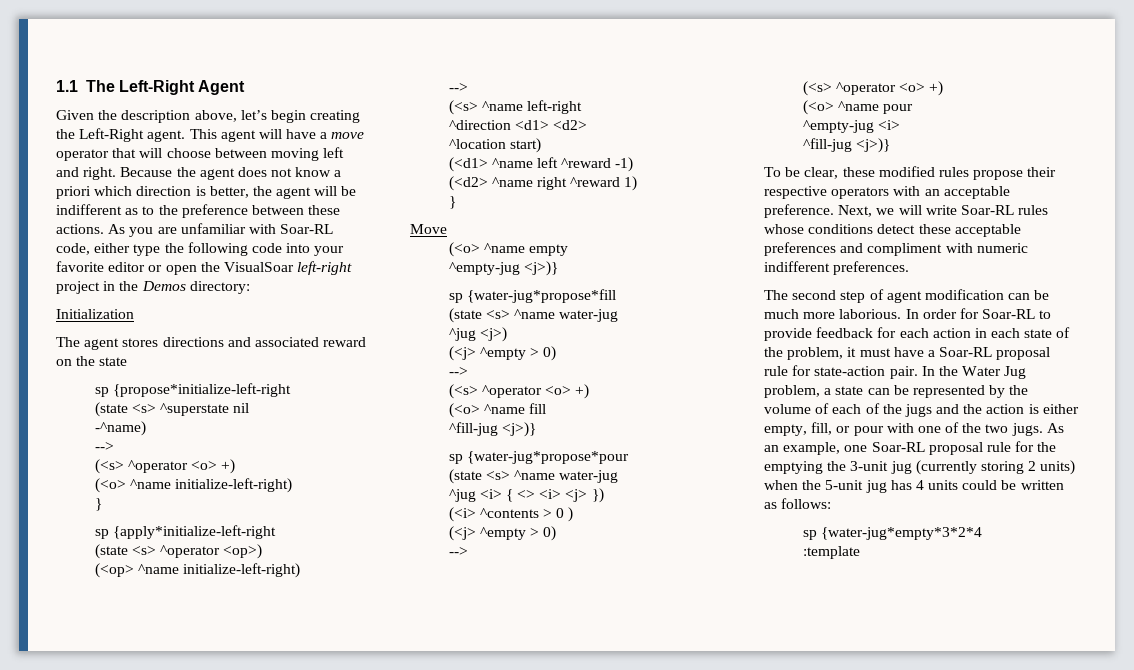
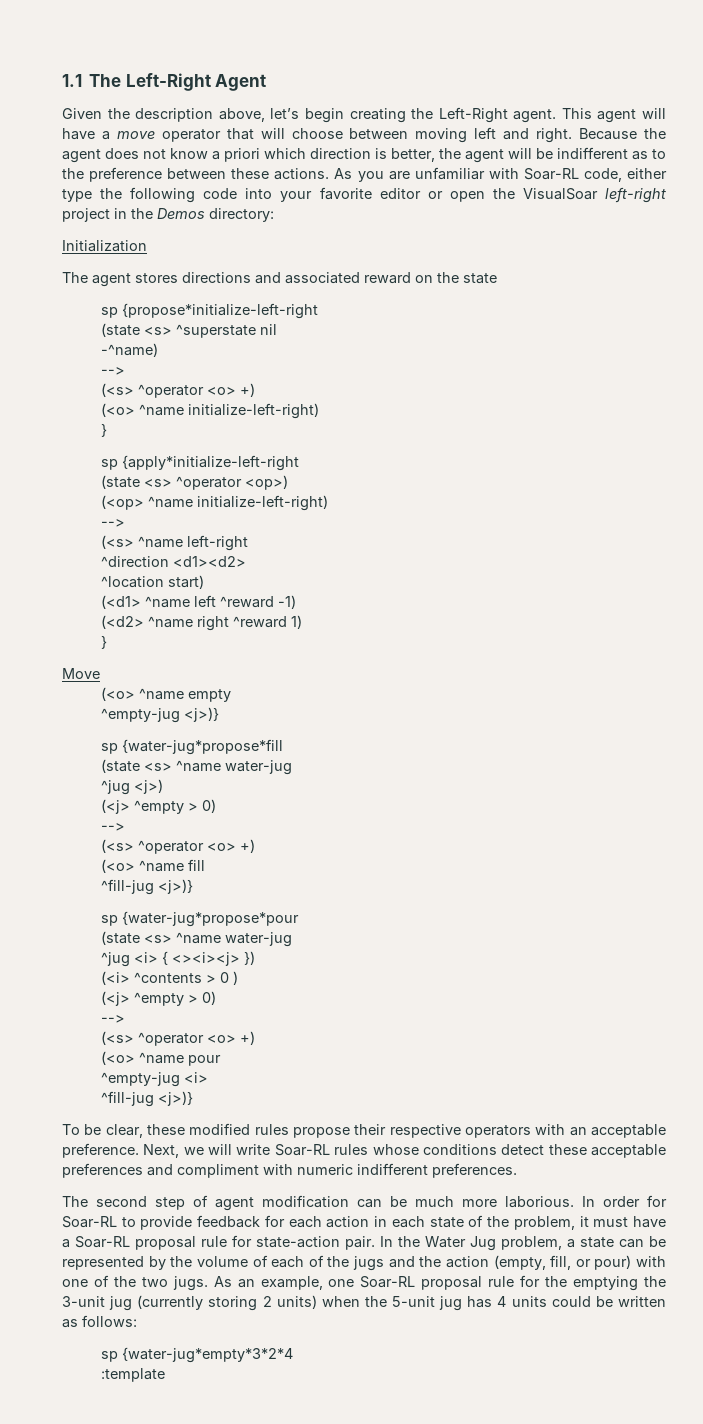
- ^direction <d1> <d2>
+ ^direction <d1><d2>
- ^jug <i> { <> <i> <j> })
+ ^jug <i> { <><i><j> })
- In the Water Jug problem, a state can be represented by the volume of each of the jugs and the action is either empty, fill, or pour with one of the two jugs.
+ In the Water Jug problem, a state can be represented by the volume of each of the jugs and the action (empty, fill, or pour) with one of the two jugs.

